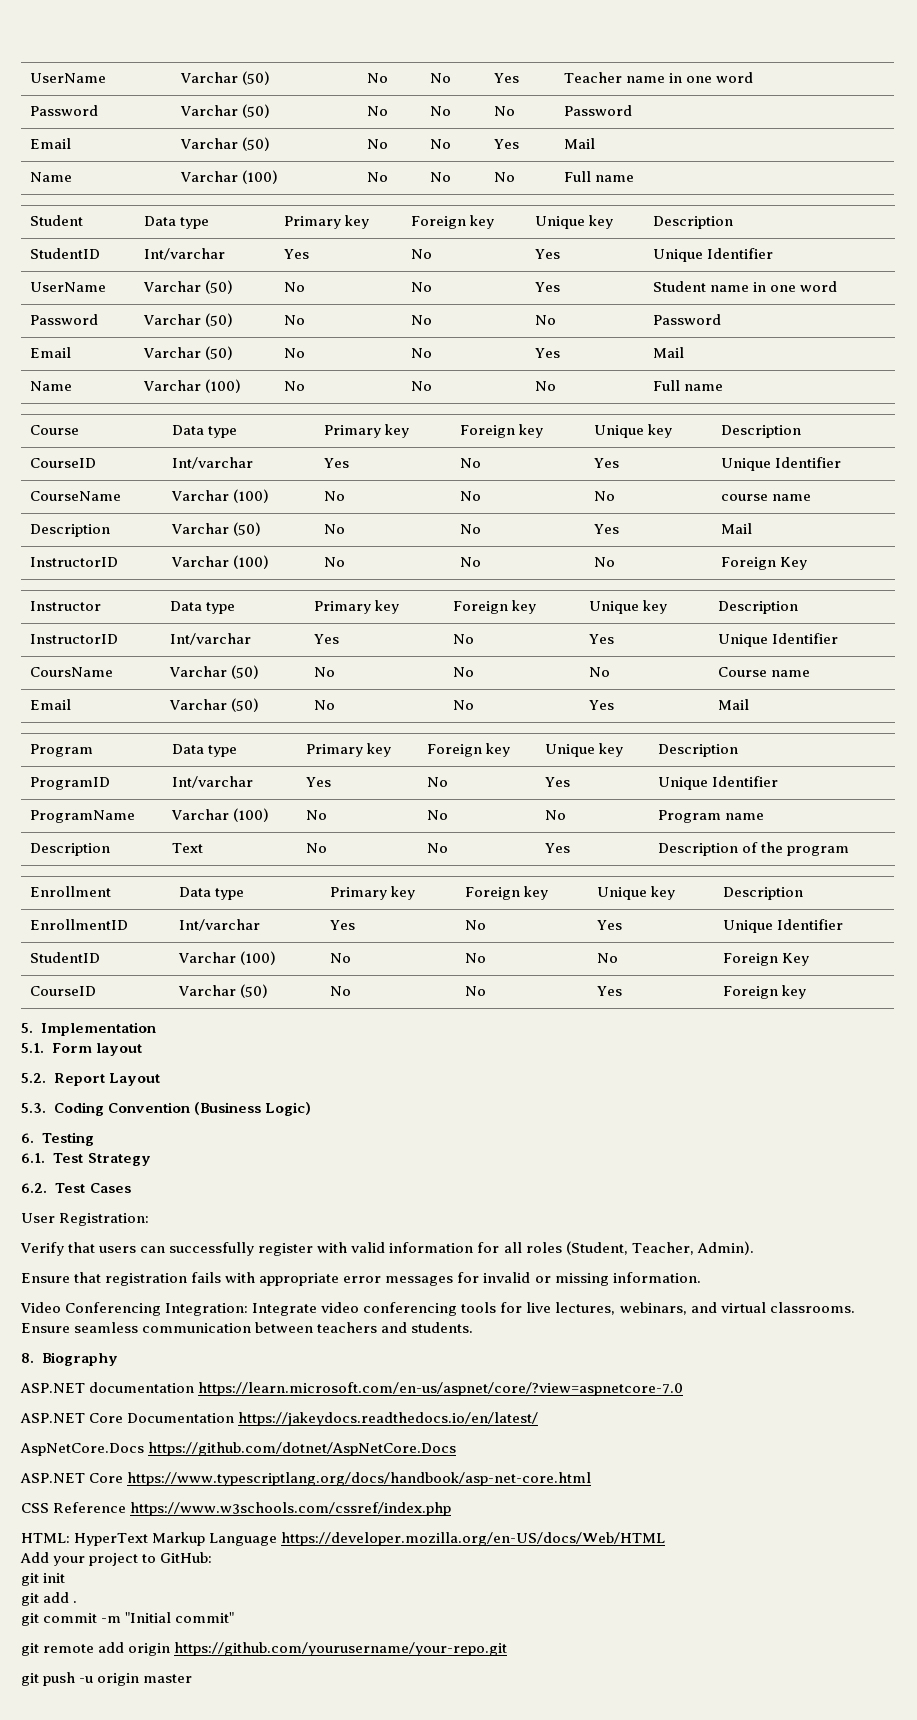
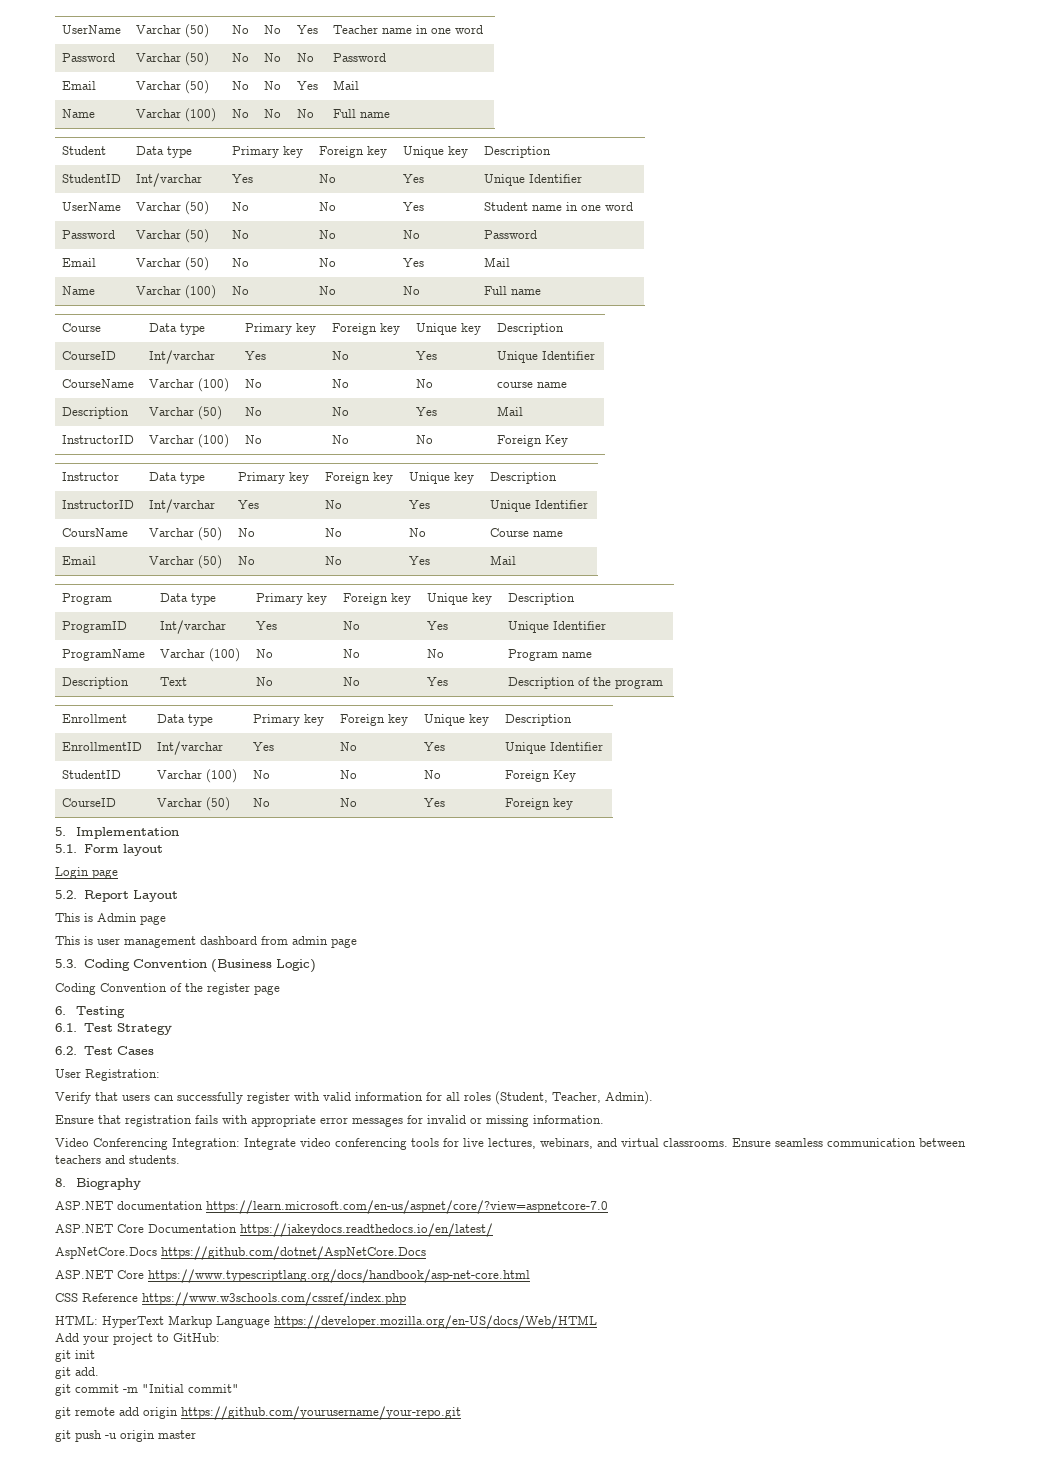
+ Login page
+ This is Admin page
+ This is user management dashboard from admin page
+ Coding Convention of the register page
- git add .
+ git add.

